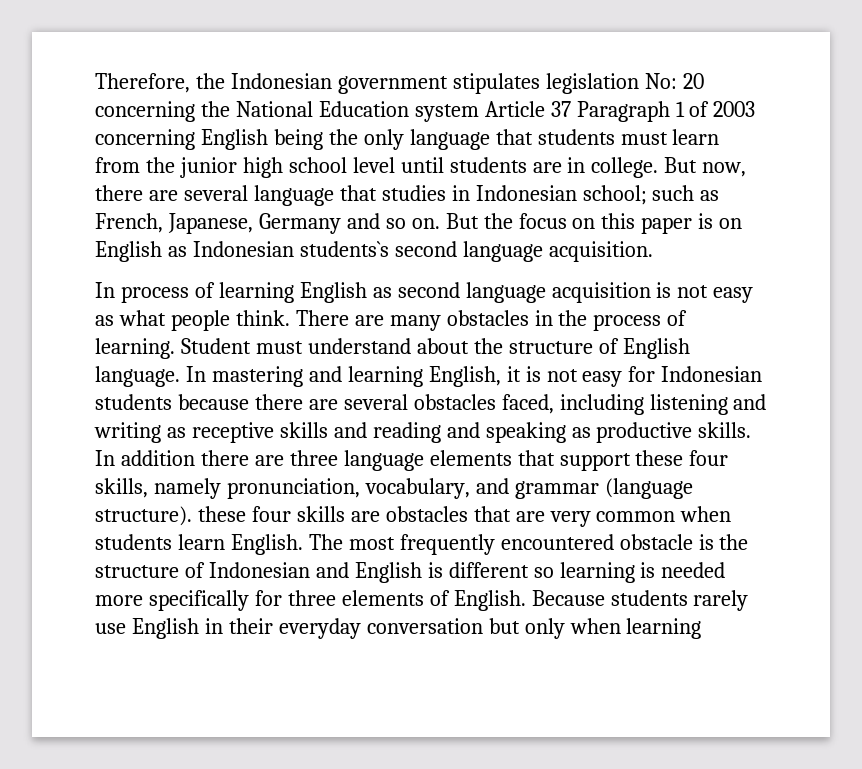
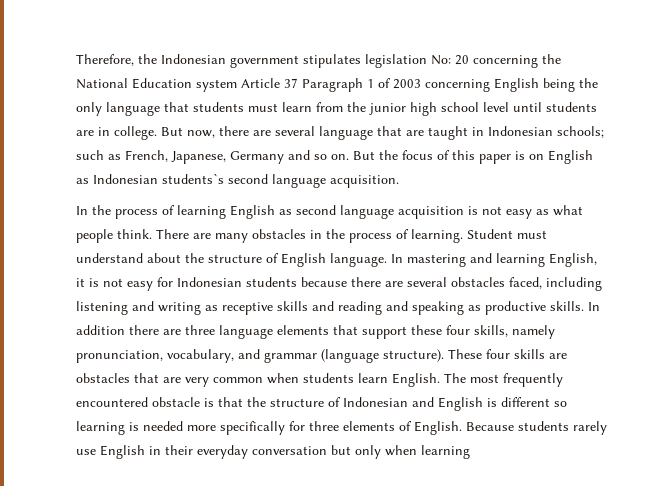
- But now, there are several language that studies in Indonesian school; such as French, Japanese, Germany and so on.
+ But now, there are several language that are taught in Indonesian schools; such as French, Japanese, Germany and so on.
- But the focus on this paper is on English as Indonesian students`s second language acquisition.
+ But the focus of this paper is on English as Indonesian students`s second language acquisition.
- In process of learning English as second language acquisition is not easy as what people think.
+ In the process of learning English as second language acquisition is not easy as what people think.
- In addition there are three language elements that support these four skills, namely pronunciation, vocabulary, and grammar (language structure). these four skills are obstacles that are very common when students learn English.
+ In addition there are three language elements that support these four skills, namely pronunciation, vocabulary, and grammar (language structure). These four skills are obstacles that are very common when students learn English.
- The most frequently encountered obstacle is the structure of Indonesian and English is different so learning is needed more specifically for three elements of English.
+ The most frequently encountered obstacle is that the structure of Indonesian and English is different so learning is needed more specifically for three elements of English.

